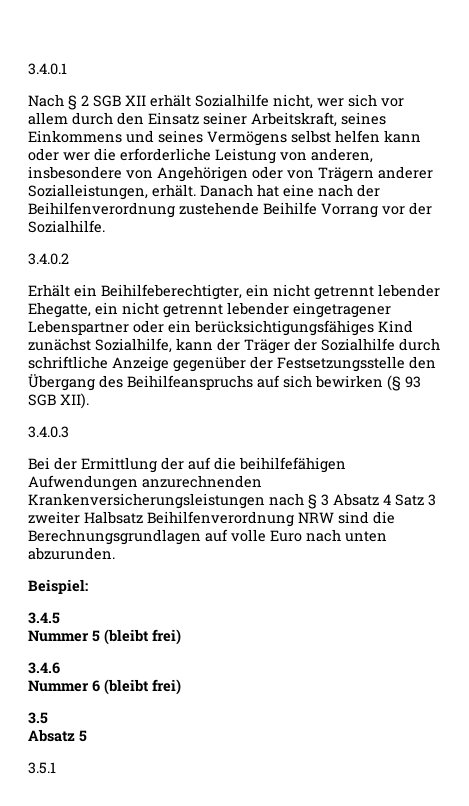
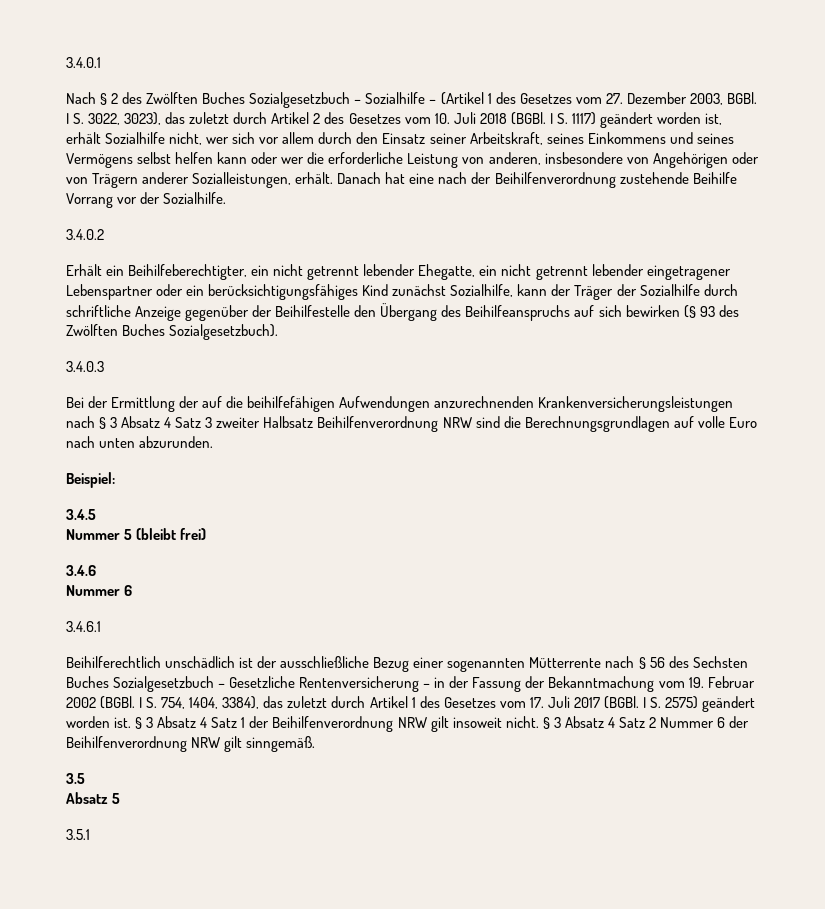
- Nach § 2 SGB XII erhält Sozialhilfe nicht, wer sich vor allem durch den Einsatz seiner Arbeitskraft, seines Einkommens und seines Vermögens selbst helfen kann oder wer die erforderliche Leistung von anderen, insbesondere von Angehörigen oder von Trägern anderer Sozialleistungen, erhält.
+ Nach § 2 des Zwölften Buches Sozialgesetzbuch – Sozialhilfe – (Artikel 1 des Gesetzes vom 27. Dezember 2003, BGBl. I S. 3022, 3023), das zuletzt durch Artikel 2 des Gesetzes vom 10. Juli 2018 (BGBl. I S. 1117) geändert worden ist, erhält Sozialhilfe nicht, wer sich vor allem durch den Einsatz seiner Arbeitskraft, seines Einkommens und seines Vermögens selbst helfen kann oder wer die erforderliche Leistung von anderen, insbesondere von Angehörigen oder von Trägern anderer Sozialleistungen, erhält.
- Erhält ein Beihilfeberechtigter, ein nicht getrennt lebender Ehegatte, ein nicht getrennt lebender eingetragener Lebenspartner oder ein berücksichtigungsfähiges Kind zunächst Sozialhilfe, kann der Träger der Sozialhilfe durch schriftliche Anzeige gegenüber der Festsetzungsstelle den Übergang des Beihilfeanspruchs auf sich bewirken (§ 93 SGB XII).
+ Erhält ein Beihilfeberechtigter, ein nicht getrennt lebender Ehegatte, ein nicht getrennt lebender eingetragener Lebenspartner oder ein berücksichtigungsfähiges Kind zunächst Sozialhilfe, kann der Träger der Sozialhilfe durch schriftliche Anzeige gegenüber der Beihilfestelle den Übergang des Beihilfeanspruchs auf sich bewirken (§ 93 des Zwölften Buches Sozialgesetzbuch).
  3.4.6
- Nummer 6 (bleibt frei)
+ Nummer 6
+ 3.4.6.1
+ Beihilferechtlich unschädlich ist der ausschließliche Bezug einer sogenannten Mütterrente nach § 56 des Sechsten Buches Sozialgesetzbuch – Gesetzliche Rentenversicherung – in der Fassung der Bekanntmachung vom 19. Februar 2002 (BGBl. I S. 754, 1404, 3384), das zuletzt durch Artikel 1 des Gesetzes vom 17. Juli 2017 (BGBl. I S. 2575) geändert worden ist. § 3 Absatz 4 Satz 1 der Beihilfenverordnung NRW gilt insoweit nicht. § 3 Absatz 4 Satz 2 Nummer 6 der Beihilfenverordnung NRW gilt sinngemäß.

